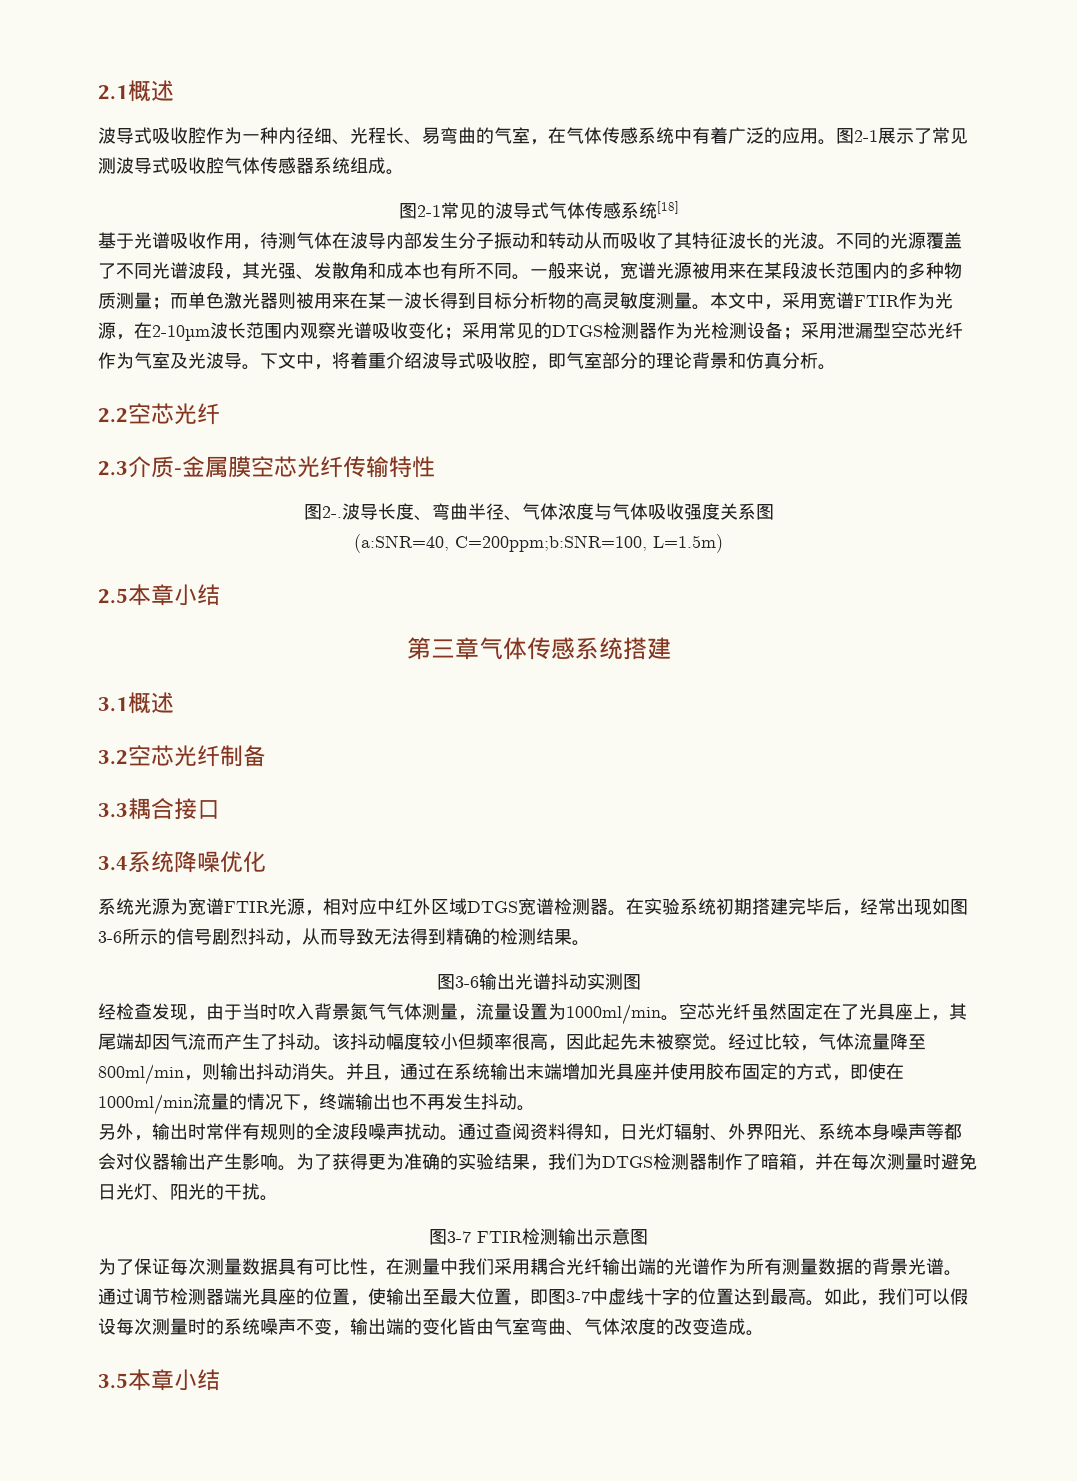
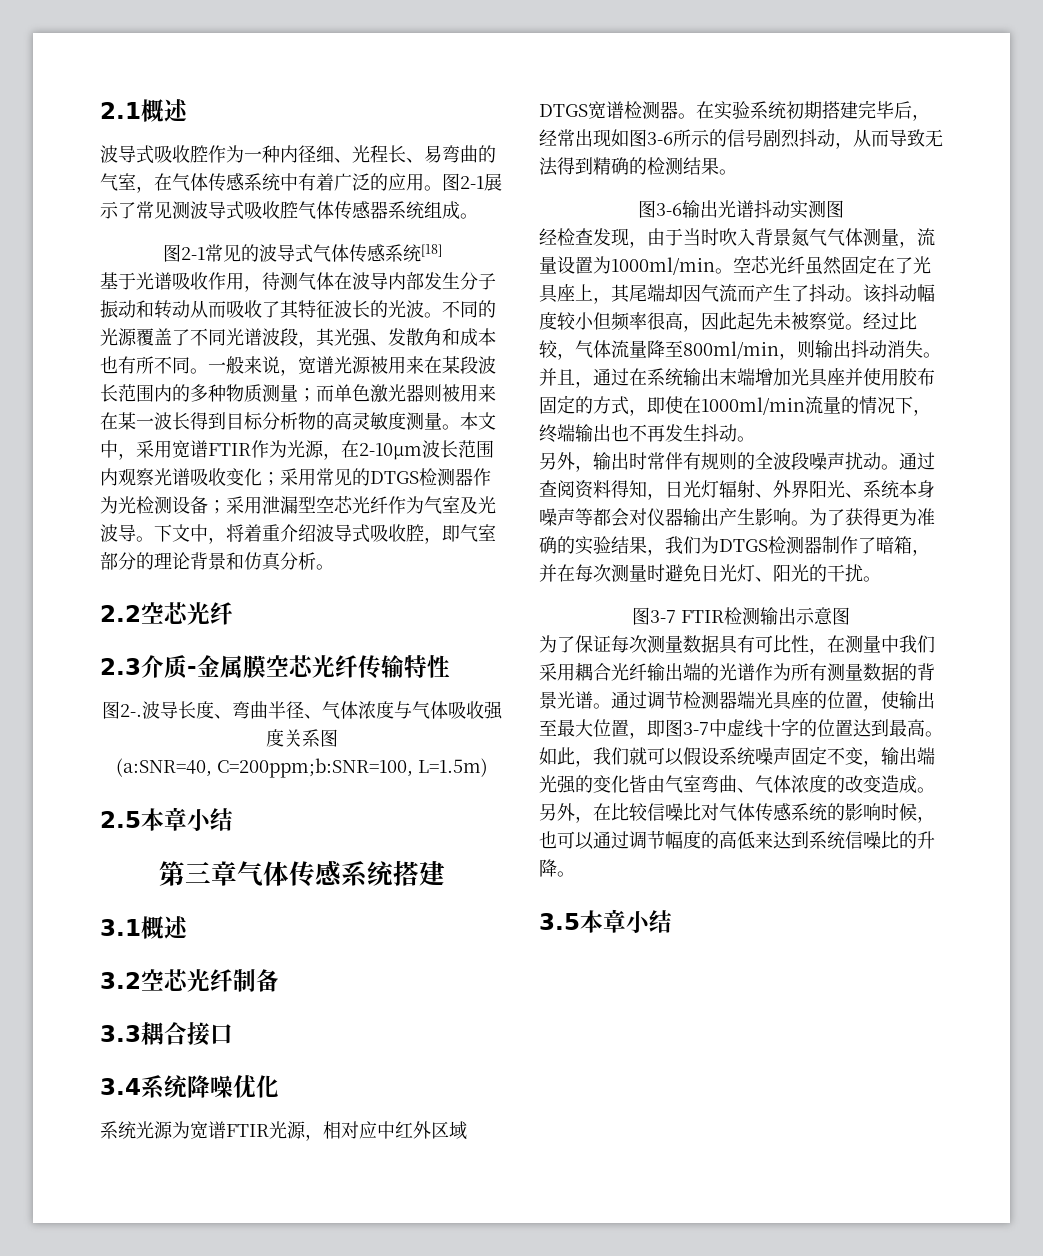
- 如此，我们可以假设每次测量时的系统噪声不变，输出端的变化皆由气室弯曲、气体浓度的改变造成。
+ 如此，我们就可以假设系统噪声固定不变，输出端光强的变化皆由气室弯曲、气体浓度的改变造成。另外，在比较信噪比对气体传感系统的影响时候，也可以通过调节幅度的高低来达到系统信噪比的升降。

